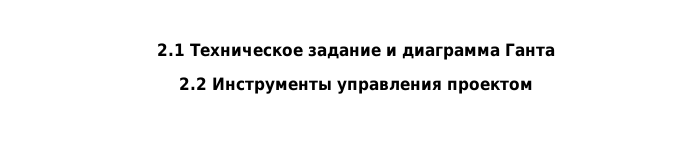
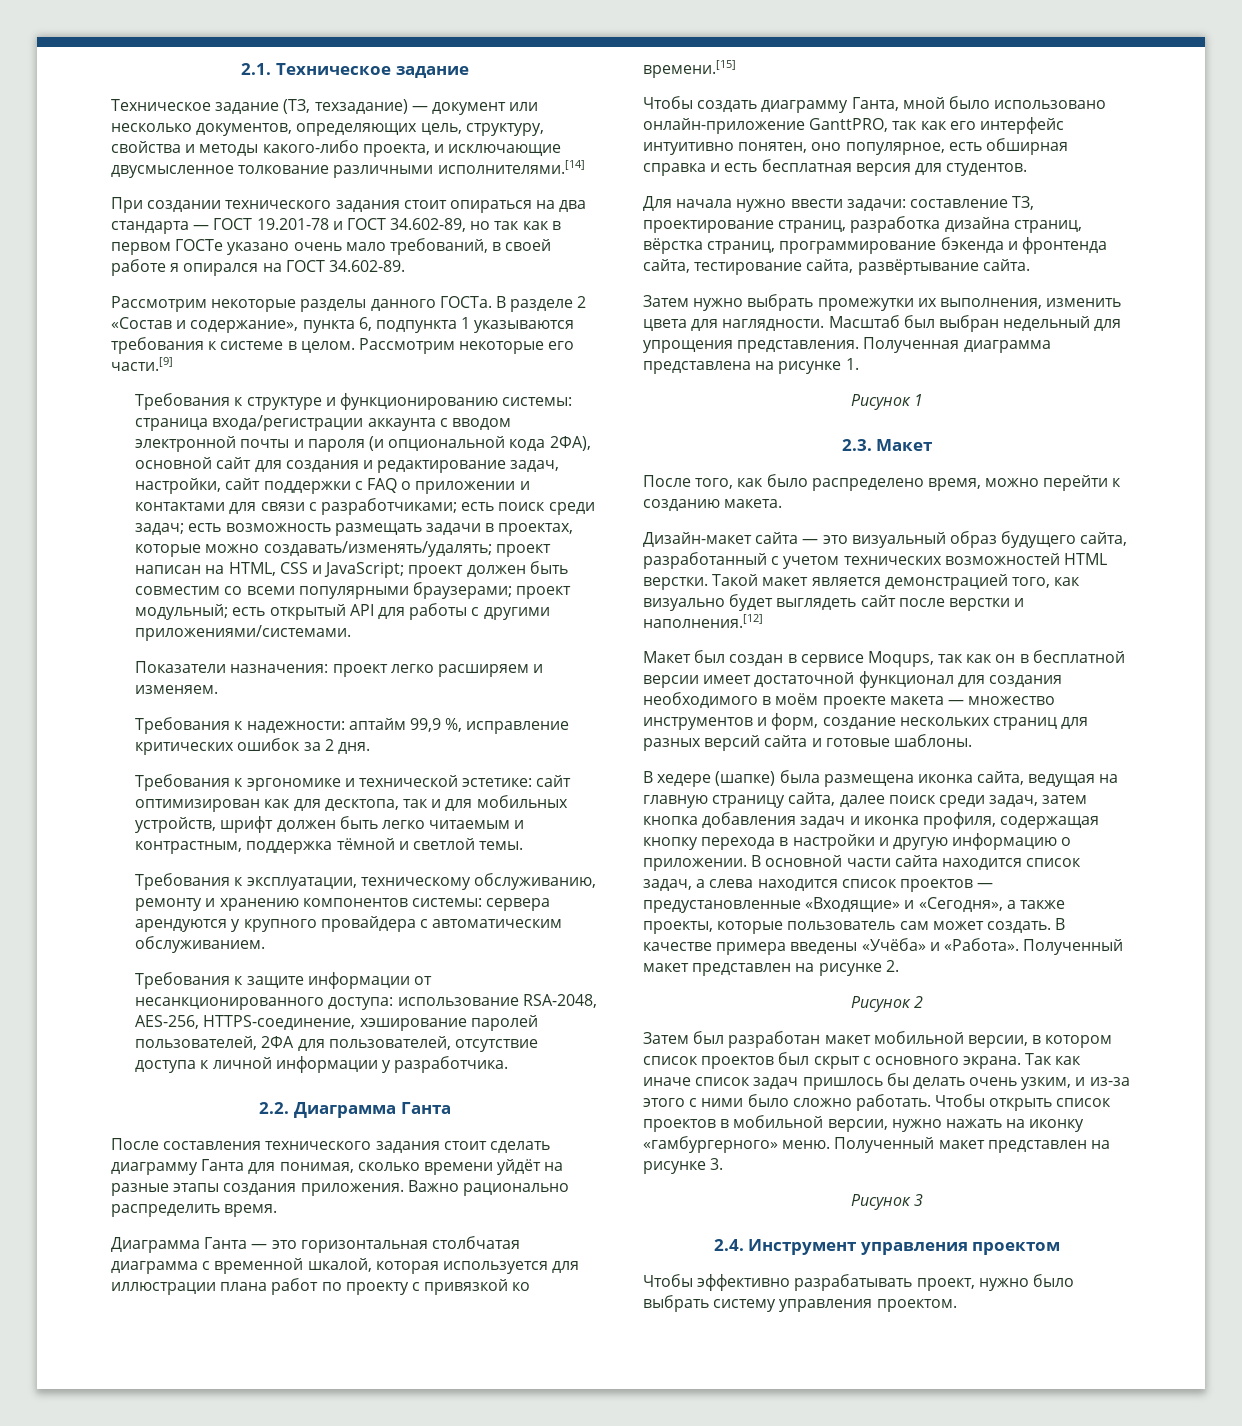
- 2.1 Техническое задание и диаграмма Ганта
- 2.2 Инструменты управления проектом
+ 2.1. Техническое задание
+ Техническое задание (ТЗ, техзадание) — документ или несколько документов, определяющих цель, структуру, свойства и методы какого-либо проекта, и исключающие двусмысленное толкование различными исполнителями.[14]
+ При создании технического задания стоит опираться на два стандарта — ГОСТ 19.201-78 и ГОСТ 34.602-89, но так как в первом ГОСТе указано очень мало требований, в своей работе я опирался на ГОСТ 34.602-89.
+ Рассмотрим некоторые разделы данного ГОСТа. В разделе 2 «Состав и содержание», пункта 6, подпункта 1 указываются требования к системе в целом. Рассмотрим некоторые его части.[9]
+ Требования к структуре и функционированию системы: страница входа/регистрации аккаунта с вводом электронной почты и пароля (и опциональной кода 2ФА), основной сайт для создания и редактирование задач, настройки, сайт поддержки с FAQ о приложении и контактами для связи с разработчиками; есть поиск среди задач; есть возможность размещать задачи в проектах, которые можно создавать/изменять/удалять; проект написан на HTML, CSS и JavaScript; проект должен быть совместим со всеми популярными браузерами; проект модульный; есть открытый API для работы с другими приложениями/системами.
+ Показатели назначения: проект легко расширяем и изменяем.
+ Требования к надежности: аптайм 99,9 %, исправление критических ошибок за 2 дня.
+ Требования к эргономике и технической эстетике: сайт оптимизирован как для десктопа, так и для мобильных устройств, шрифт должен быть легко читаемым и контрастным, поддержка тёмной и светлой темы.
+ Требования к эксплуатации, техническому обслуживанию, ремонту и хранению компонентов системы: сервера арендуются у крупного провайдера с автоматическим обслуживанием.
+ Требования к защите информации от несанкционированного доступа: использование RSA-2048, AES-256, HTTPS-соединение, хэширование паролей пользователей, 2ФА для пользователей, отсутствие доступа к личной информации у разработчика.
+ 2.2. Диаграмма Ганта
+ После составления технического задания стоит сделать диаграмму Ганта для понимая, сколько времени уйдёт на разные этапы создания приложения. Важно рационально распределить время.
+ Диаграмма Ганта — это горизонтальная столбчатая диаграмма с временной шкалой, которая используется для иллюстрации плана работ по проекту с привязкой ко времени.[15]
+ Чтобы создать диаграмму Ганта, мной было использовано онлайн-приложение GanttPRO, так как его интерфейс интуитивно понятен, оно популярное, есть обширная справка и есть бесплатная версия для студентов.
+ Для начала нужно ввести задачи: составление ТЗ, проектирование страниц, разработка дизайна страниц, вёрстка страниц, программирование бэкенда и фронтенда сайта, тестирование сайта, развёртывание сайта.
+ Затем нужно выбрать промежутки их выполнения, изменить цвета для наглядности. Масштаб был выбран недельный для упрощения представления. Полученная диаграмма представлена на рисунке 1.
+ Рисунок 1
+ 2.3. Макет
+ После того, как было распределено время, можно перейти к созданию макета.
+ Дизайн-макет сайта — это визуальный образ будущего сайта, разработанный с учетом технических возможностей HTML верстки. Такой макет является демонстрацией того, как визуально будет выглядеть сайт после верстки и наполнения.[12]
+ Макет был создан в сервисе Moqups, так как он в бесплатной версии имеет достаточной функционал для создания необходимого в моём проекте макета — множество инструментов и форм, создание нескольких страниц для разных версий сайта и готовые шаблоны.
+ В хедере (шапке) была размещена иконка сайта, ведущая на главную страницу сайта, далее поиск среди задач, затем кнопка добавления задач и иконка профиля, содержащая кнопку перехода в настройки и другую информацию о приложении. В основной части сайта находится список задач, а слева находится список проектов — предустановленные «Входящие» и «Сегодня», а также проекты, которые пользователь сам может создать. В качестве примера введены «Учёба» и «Работа». Полученный макет представлен на рисунке 2.
+ Рисунок 2
+ Затем был разработан макет мобильной версии, в котором список проектов был скрыт с основного экрана. Так как иначе список задач пришлось бы делать очень узким, и из-за этого с ними было сложно работать. Чтобы открыть список проектов в мобильной версии, нужно нажать на иконку «гамбургерного» меню. Полученный макет представлен на рисунке 3.
+ Рисунок 3
+ 2.4. Инструмент управления проектом
+ Чтобы эффективно разрабатывать проект, нужно было выбрать систему управления проектом.

